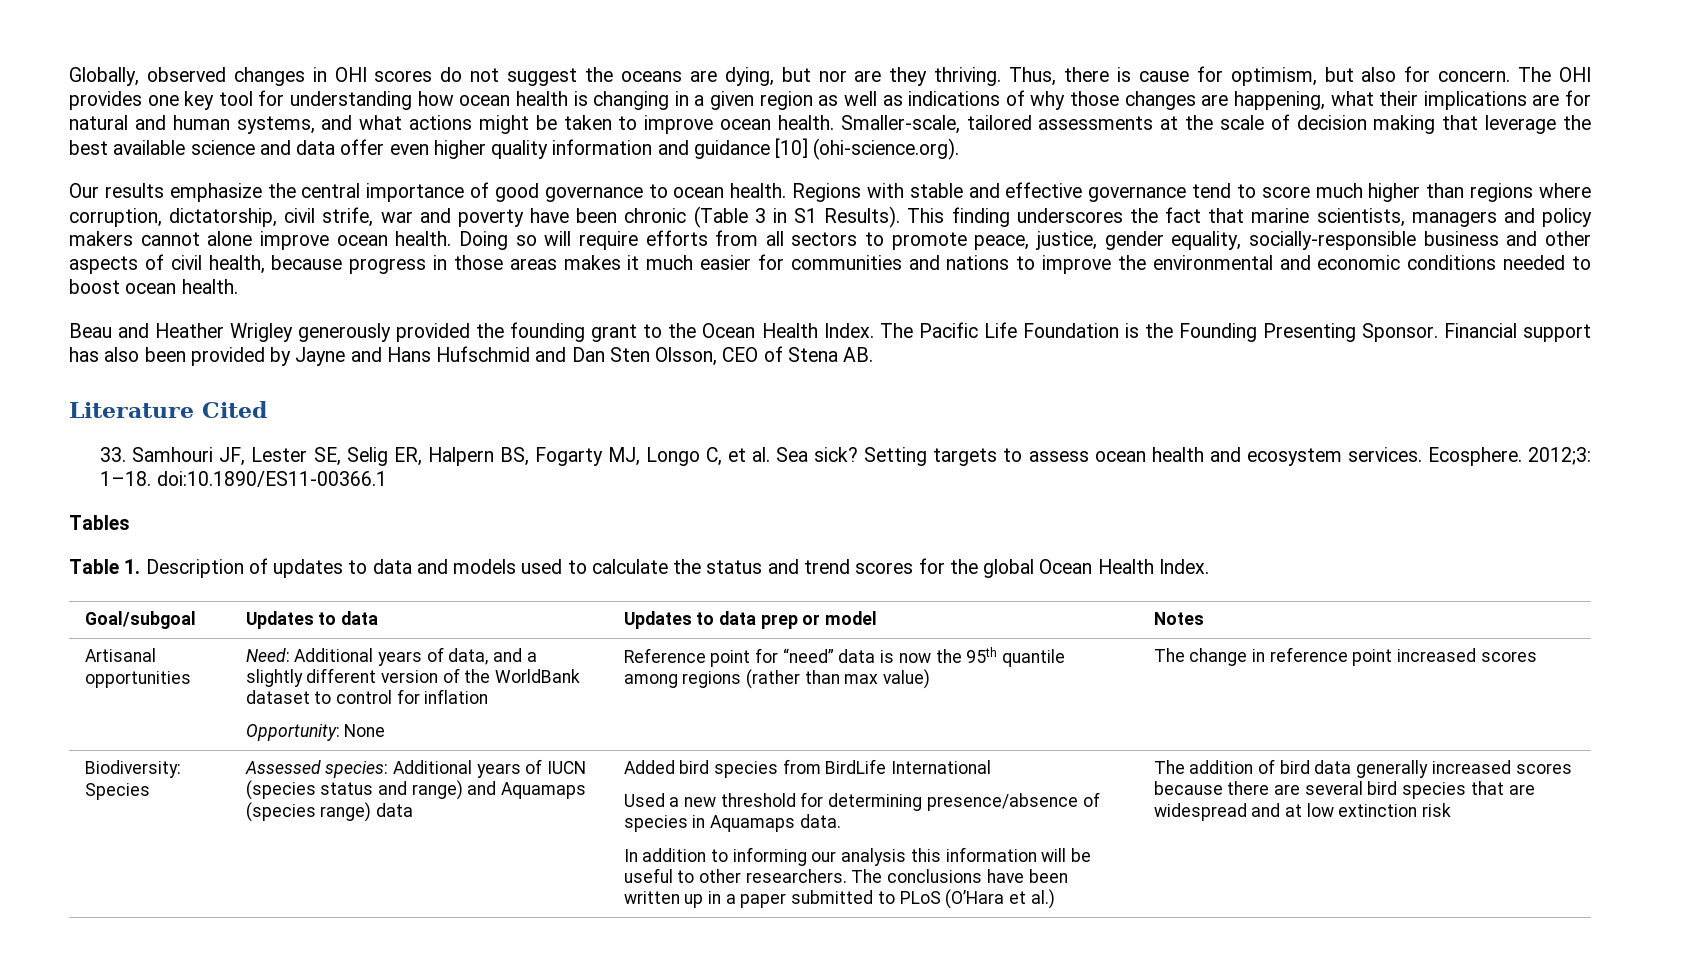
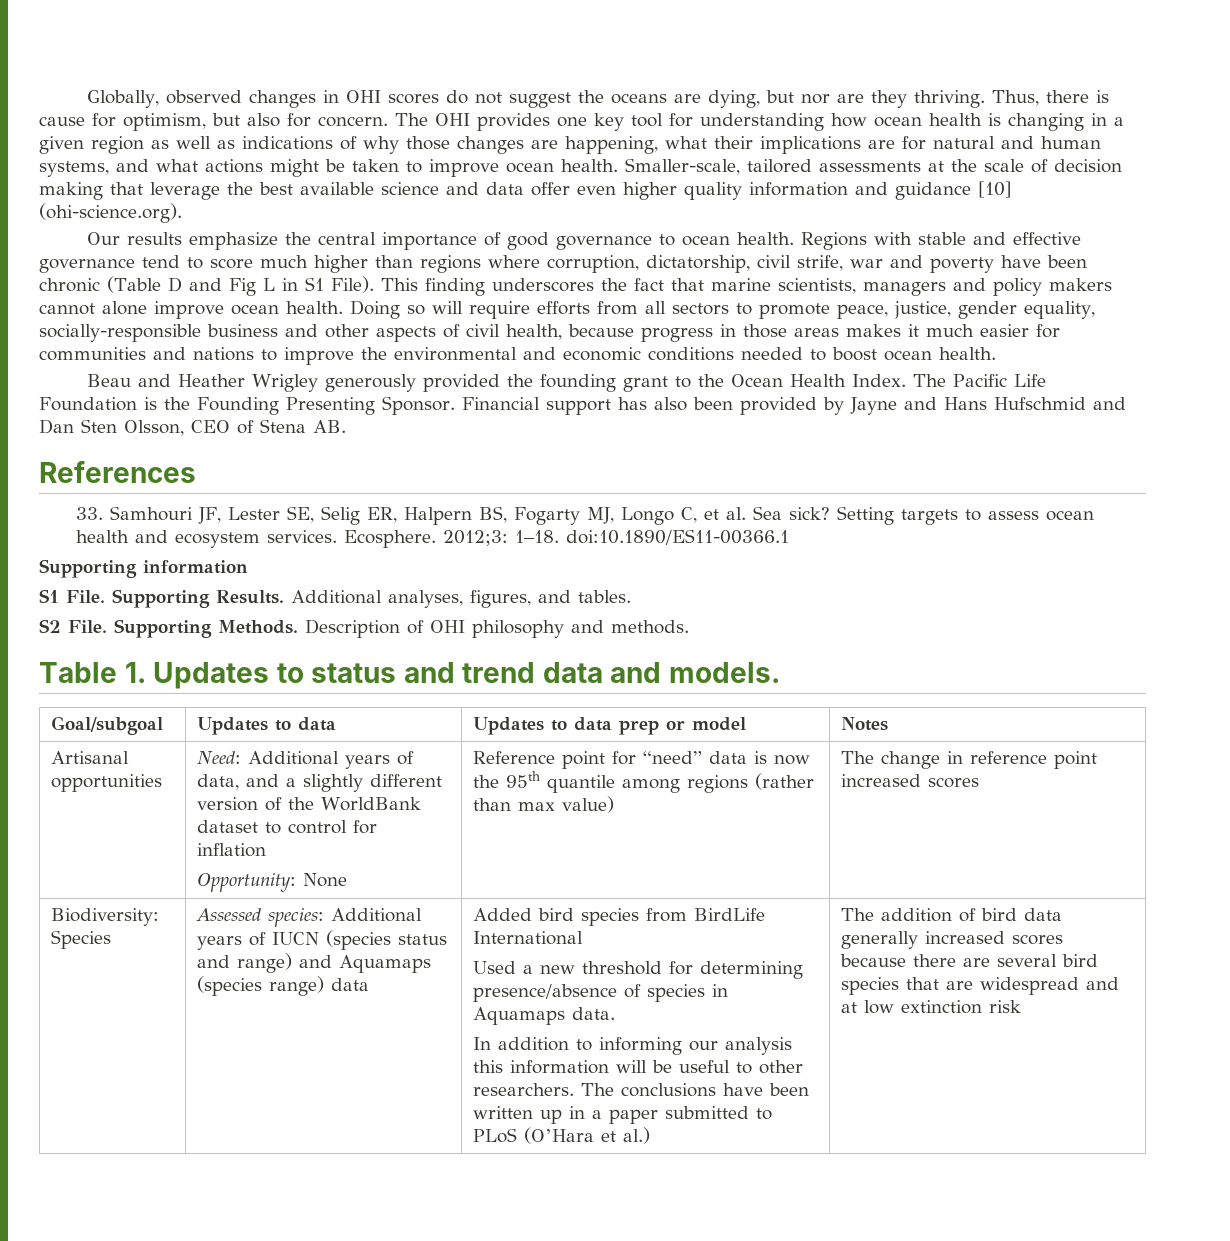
- Regions with stable and effective governance tend to score much higher than regions where corruption, dictatorship, civil strife, war and poverty have been chronic (Table 3 in S1 Results).
+ Regions with stable and effective governance tend to score much higher than regions where corruption, dictatorship, civil strife, war and poverty have been chronic (Table D and Fig L in S1 File).
- Literature Cited
+ References
- Tables
- Table 1. Description of updates to data and models used to calculate the status and trend scores for the global Ocean Health Index.
+ Supporting information
+ S1 File. Supporting Results. Additional analyses, figures, and tables.
+ S2 File. Supporting Methods. Description of OHI philosophy and methods.
+ Table 1. Updates to status and trend data and models.

